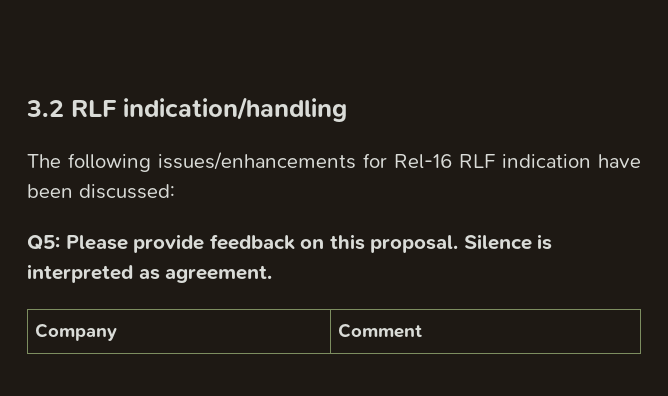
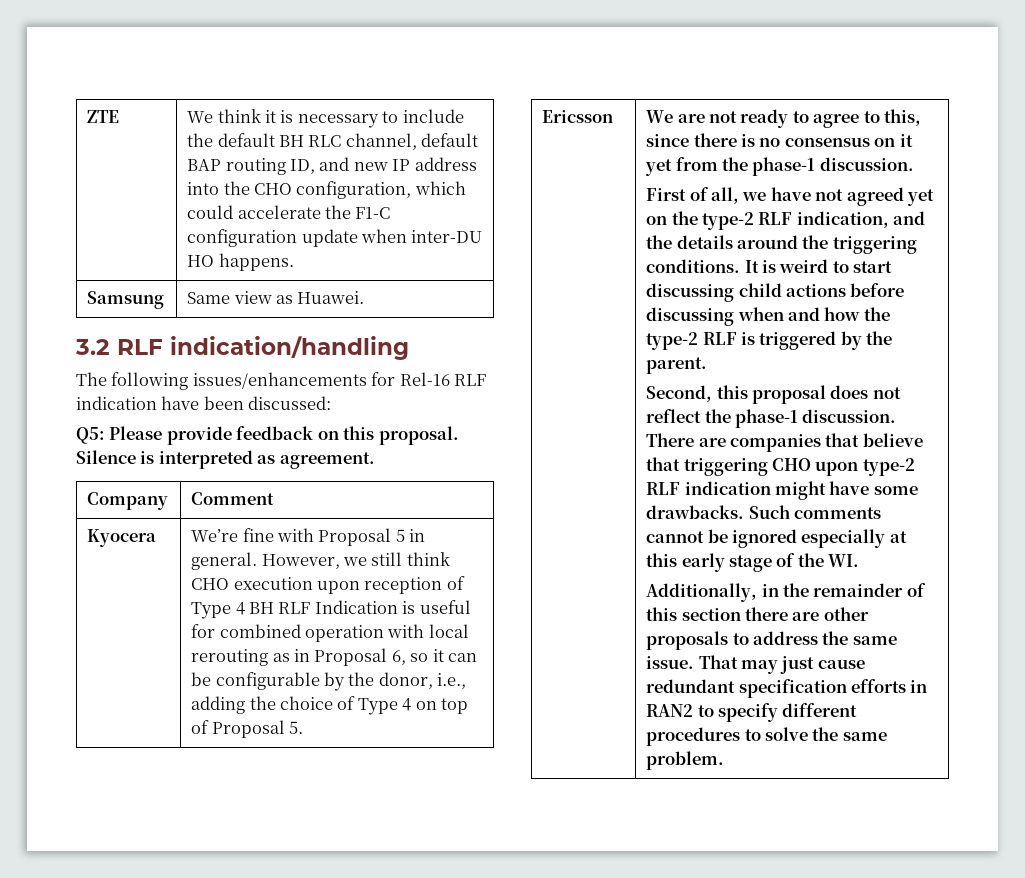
+ ZTE | We think it is necessary to include the default BH RLC channel, default BAP routing ID, and new IP address into the CHO configuration, which could accelerate the F1-C configuration update when inter-DU HO happens.
+ Samsung | Same view as Huawei.
+ Kyocera | We’re fine with Proposal 5 in general. However, we still think CHO execution upon reception of Type 4 BH RLF Indication is useful for combined operation with local rerouting as in Proposal 6, so it can be configurable by the donor, i.e., adding the choice of Type 4 on top of Proposal 5.
+ Ericsson | We are not ready to agree to this, since there is no consensus on it yet from the phase-1 discussion.
+ First of all, we have not agreed yet on the type-2 RLF indication, and the details around the triggering conditions. It is weird to start discussing child actions before discussing when and how the type-2 RLF is triggered by the parent.
+ Second, this proposal does not reflect the phase-1 discussion. There are companies that believe that triggering CHO upon type-2 RLF indication might have some drawbacks. Such comments cannot be ignored especially at this early stage of the WI.
+ Additionally, in the remainder of this section there are other proposals to address the same issue. That may just cause redundant specification efforts in RAN2 to specify different procedures to solve the same problem.

